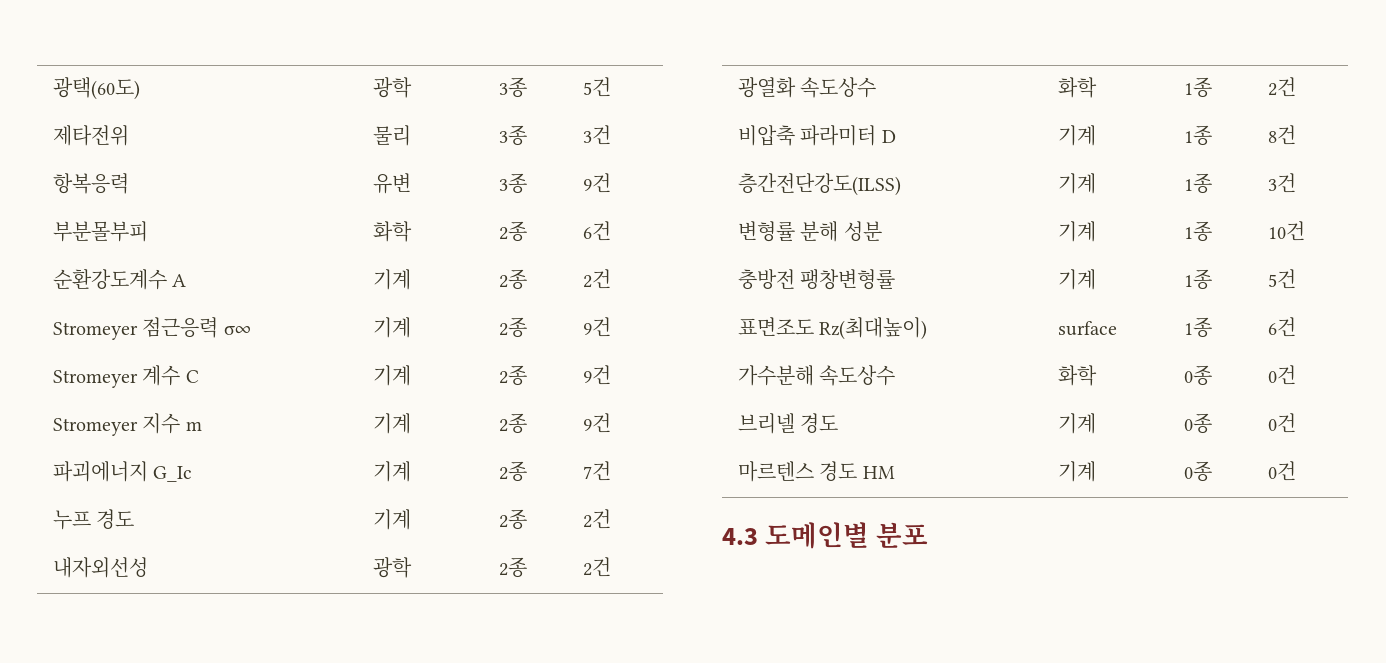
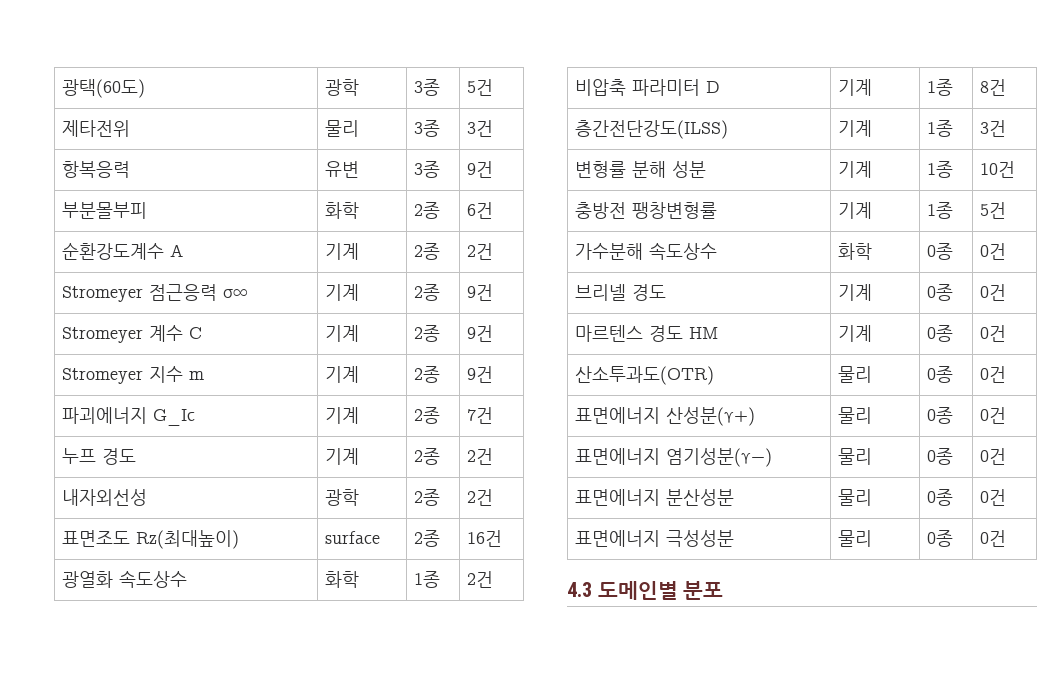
+ 표면조도 Rz(최대높이) | surface | 2종 | 16건
- 표면조도 Rz(최대높이) | surface | 1종 | 6건
+ 산소투과도(OTR) | 물리 | 0종 | 0건
+ 표면에너지 산성분(γ+) | 물리 | 0종 | 0건
+ 표면에너지 염기성분(γ−) | 물리 | 0종 | 0건
+ 표면에너지 분산성분 | 물리 | 0종 | 0건
+ 표면에너지 극성성분 | 물리 | 0종 | 0건

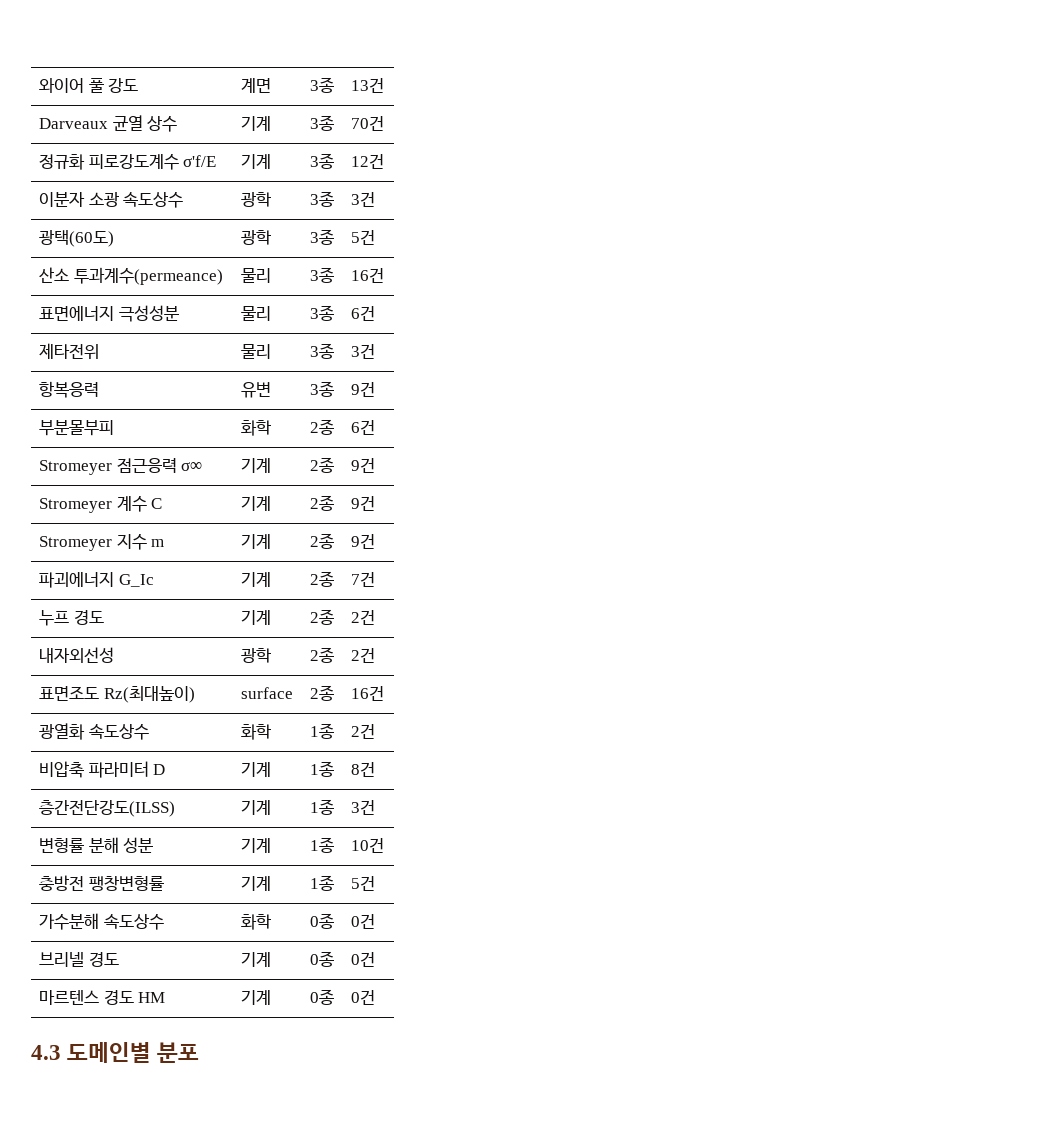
+ 와이어 풀 강도 | 계면 | 3종 | 13건
+ Darveaux 균열 상수 | 기계 | 3종 | 70건
+ 정규화 피로강도계수 σ'f/E | 기계 | 3종 | 12건
+ 이분자 소광 속도상수 | 광학 | 3종 | 3건
  광택(60도) | 광학 | 3종 | 5건
+ 산소 투과계수(permeance) | 물리 | 3종 | 16건
+ 표면에너지 극성성분 | 물리 | 3종 | 6건
- 순환강도계수 A | 기계 | 2종 | 2건
- 산소투과도(OTR) | 물리 | 0종 | 0건
- 표면에너지 산성분(γ+) | 물리 | 0종 | 0건
- 표면에너지 염기성분(γ−) | 물리 | 0종 | 0건
- 표면에너지 분산성분 | 물리 | 0종 | 0건
- 표면에너지 극성성분 | 물리 | 0종 | 0건

